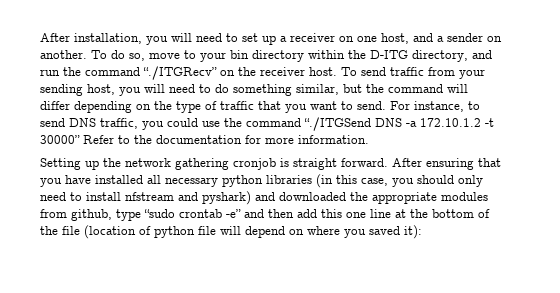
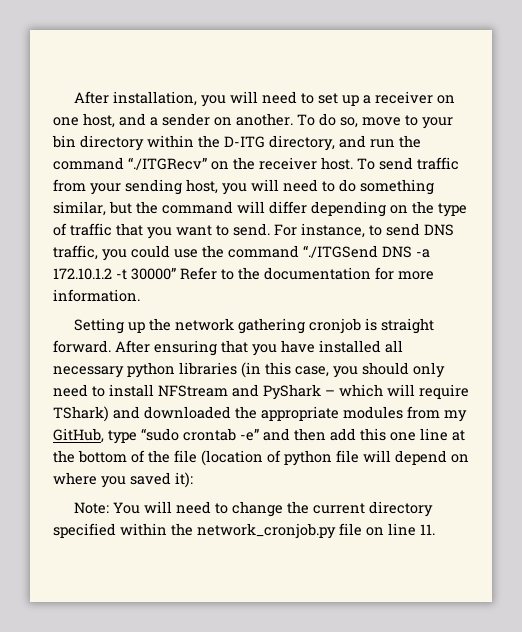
- After ensuring that you have installed all necessary python libraries (in this case, you should only need to install nfstream and pyshark) and downloaded the appropriate modules from github, type “sudo crontab -e” and then add this one line at the bottom of the file (location of python file will depend on where you saved it):
+ After ensuring that you have installed all necessary python libraries (in this case, you should only need to install NFStream and PyShark – which will require TShark) and downloaded the appropriate modules from my GitHub, type “sudo crontab -e” and then add this one line at the bottom of the file (location of python file will depend on where you saved it):
+ Note: You will need to change the current directory specified within the network_cronjob.py file on line 11.

